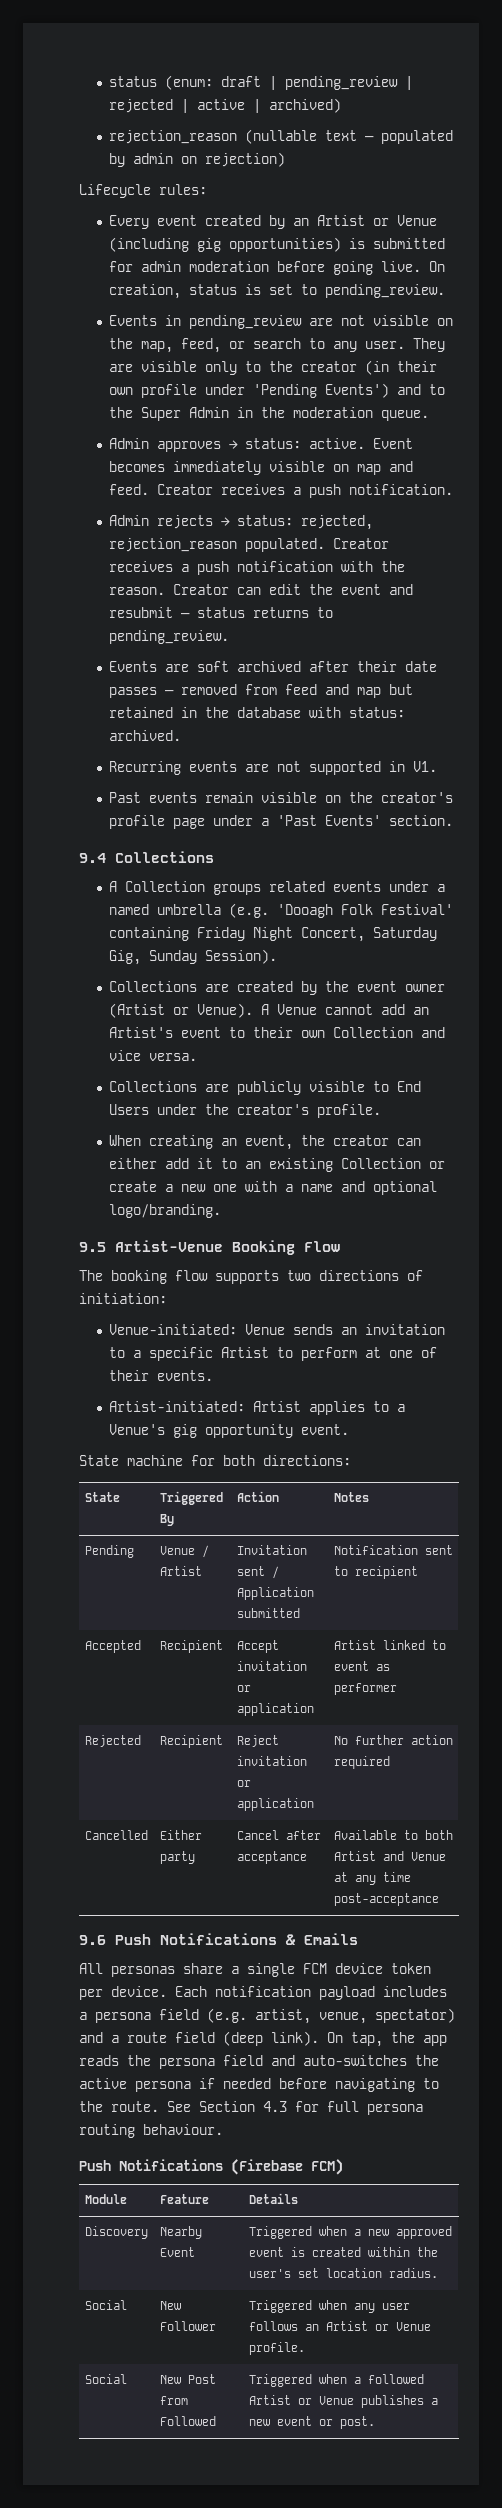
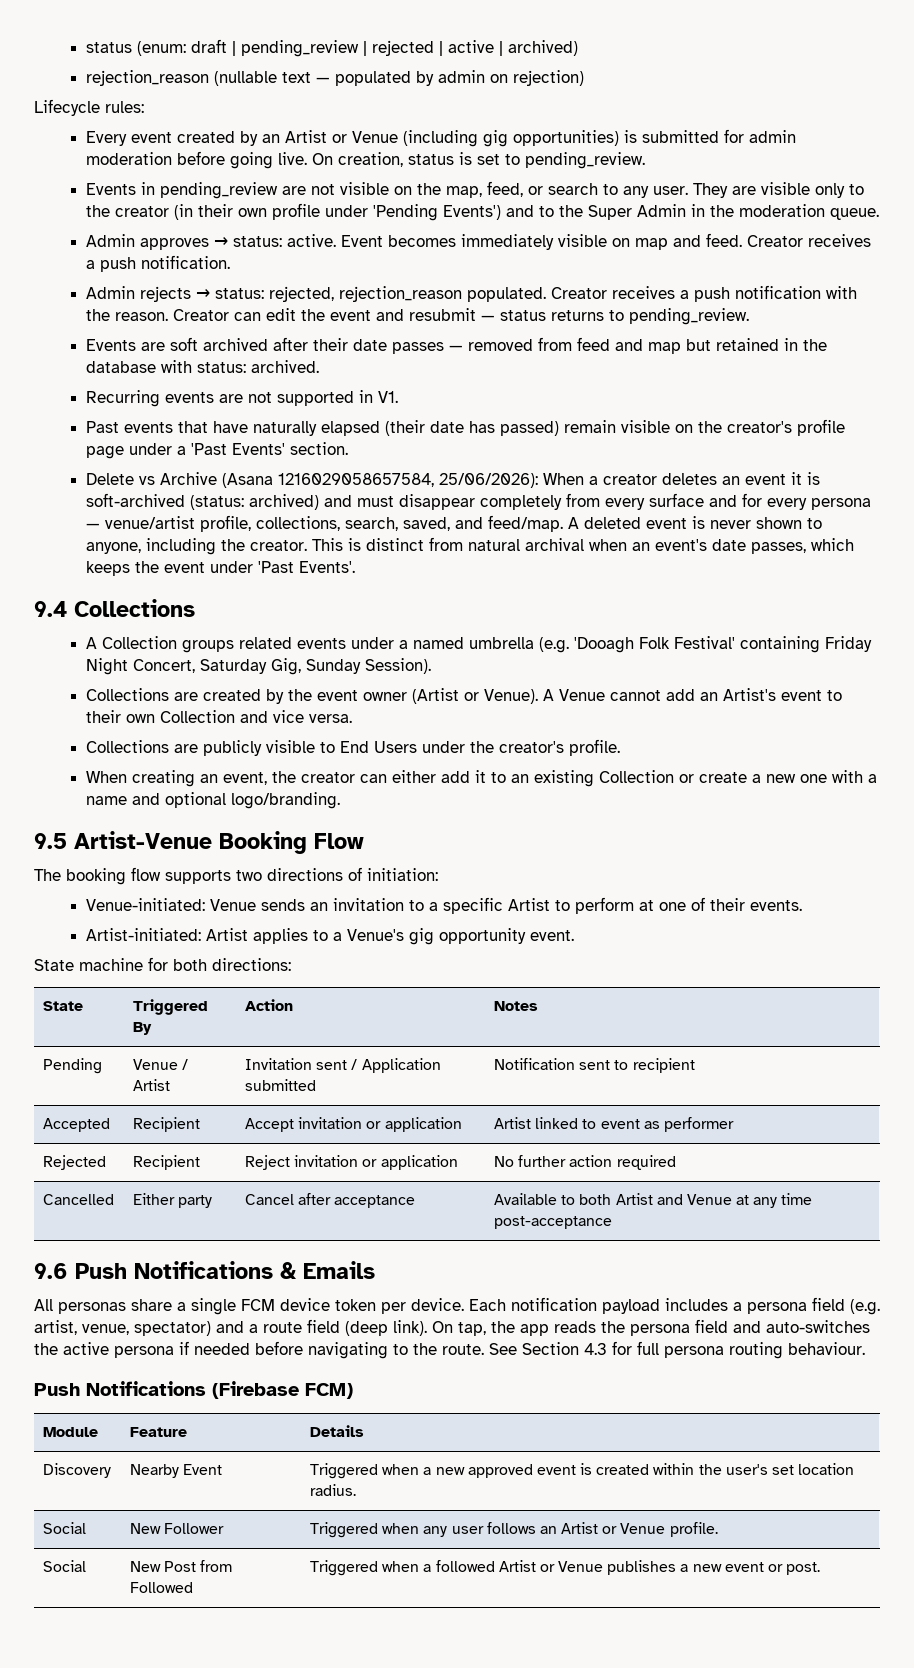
- Past events remain visible on the creator's profile page under a 'Past Events' section.
+ Past events that have naturally elapsed (their date has passed) remain visible on the creator's profile page under a 'Past Events' section.
+ Delete vs Archive (Asana 1216029058657584, 25/06/2026): When a creator deletes an event it is soft-archived (status: archived) and must disappear completely from every surface and for every persona — venue/artist profile, collections, search, saved, and feed/map. A deleted event is never shown to anyone, including the creator. This is distinct from natural archival when an event's date passes, which keeps the event under 'Past Events'.

